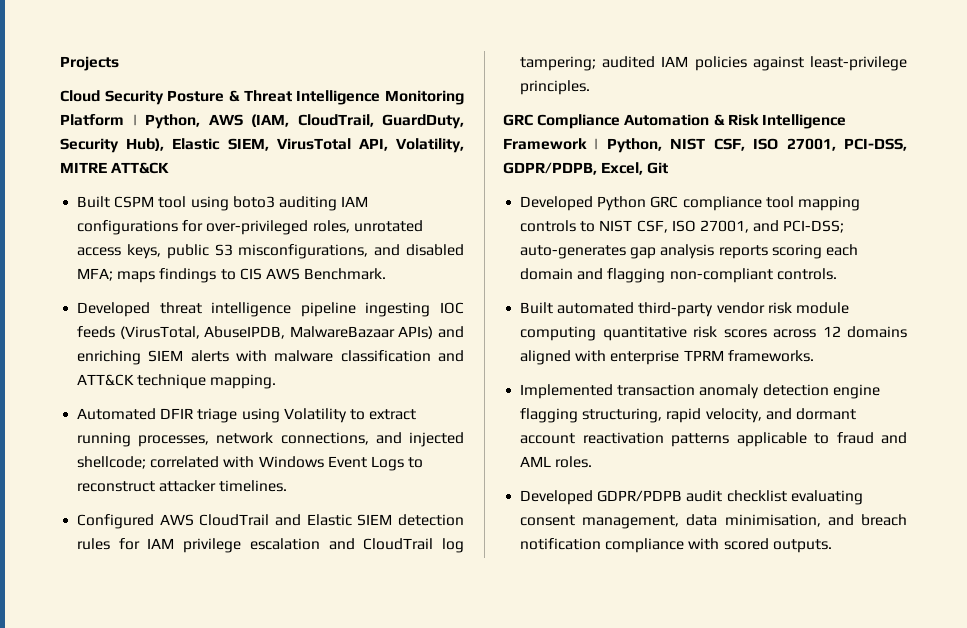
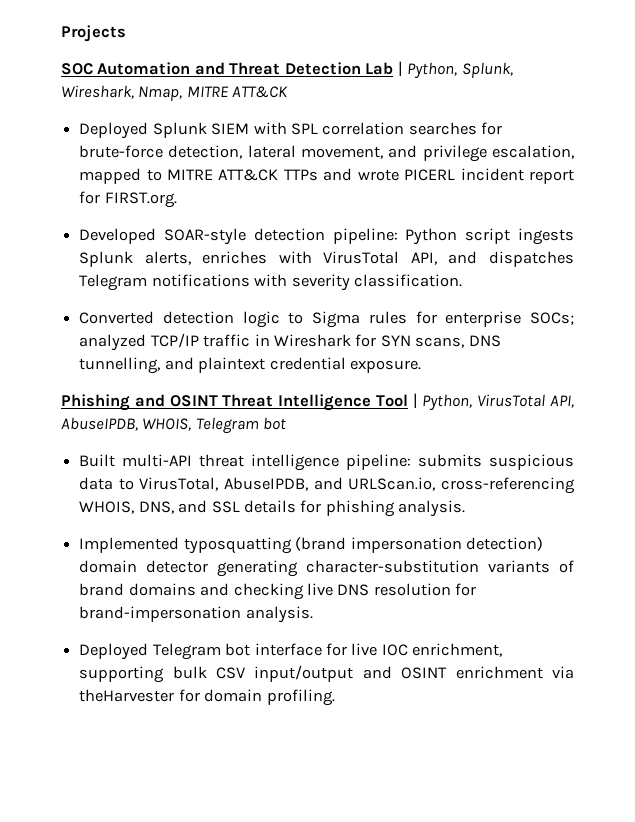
- Cloud Security Posture & Threat Intelligence Monitoring Platform | Python, AWS (IAM, CloudTrail, GuardDuty, Security Hub), Elastic SIEM, VirusTotal API, Volatility, MITRE ATT&CK
- Built CSPM tool using boto3 auditing IAM configurations for over-privileged roles, unrotated access keys, public S3 misconfigurations, and disabled MFA; maps findings to CIS AWS Benchmark.
- Developed threat intelligence pipeline ingesting IOC feeds (VirusTotal, AbuseIPDB, MalwareBazaar APIs) and enriching SIEM alerts with malware classification and ATT&CK technique mapping.
- Automated DFIR triage using Volatility to extract running processes, network connections, and injected shellcode; correlated with Windows Event Logs to reconstruct attacker timelines.
- Configured AWS CloudTrail and Elastic SIEM detection rules for IAM privilege escalation and CloudTrail log tampering; audited IAM policies against least-privilege principles.
- GRC Compliance Automation & Risk Intelligence Framework | Python, NIST CSF, ISO 27001, PCI-DSS, GDPR/PDPB, Excel, Git
- Developed Python GRC compliance tool mapping controls to NIST CSF, ISO 27001, and PCI-DSS; auto-generates gap analysis reports scoring each domain and flagging non-compliant controls.
- Built automated third-party vendor risk module computing quantitative risk scores across 12 domains aligned with enterprise TPRM frameworks.
- Implemented transaction anomaly detection engine flagging structuring, rapid velocity, and dormant account reactivation patterns applicable to fraud and AML roles.
- Developed GDPR/PDPB audit checklist evaluating consent management, data minimisation, and breach notification compliance with scored outputs.
+ SOC Automation and Threat Detection Lab | Python, Splunk, Wireshark, Nmap, MITRE ATT&CK
+ Deployed Splunk SIEM with SPL correlation searches for brute-force detection, lateral movement, and privilege escalation, mapped to MITRE ATT&CK TTPs and wrote PICERL incident report for FIRST.org.
+ Developed SOAR-style detection pipeline: Python script ingests Splunk alerts, enriches with VirusTotal API, and dispatches Telegram notifications with severity classification.
+ Converted detection logic to Sigma rules for enterprise SOCs; analyzed TCP/IP traffic in Wireshark for SYN scans, DNS tunnelling, and plaintext credential exposure.
+ Phishing and OSINT Threat Intelligence Tool | Python, VirusTotal API, AbuseIPDB, WHOIS, Telegram bot
+ Built multi-API threat intelligence pipeline: submits suspicious data to VirusTotal, AbuseIPDB, and URLScan.io, cross-referencing WHOIS, DNS, and SSL details for phishing analysis.
+ Implemented typosquatting (brand impersonation detection) domain detector generating character-substitution variants of brand domains and checking live DNS resolution for brand-impersonation analysis.
+ Deployed Telegram bot interface for live IOC enrichment, supporting bulk CSV input/output and OSINT enrichment via theHarvester for domain profiling.

